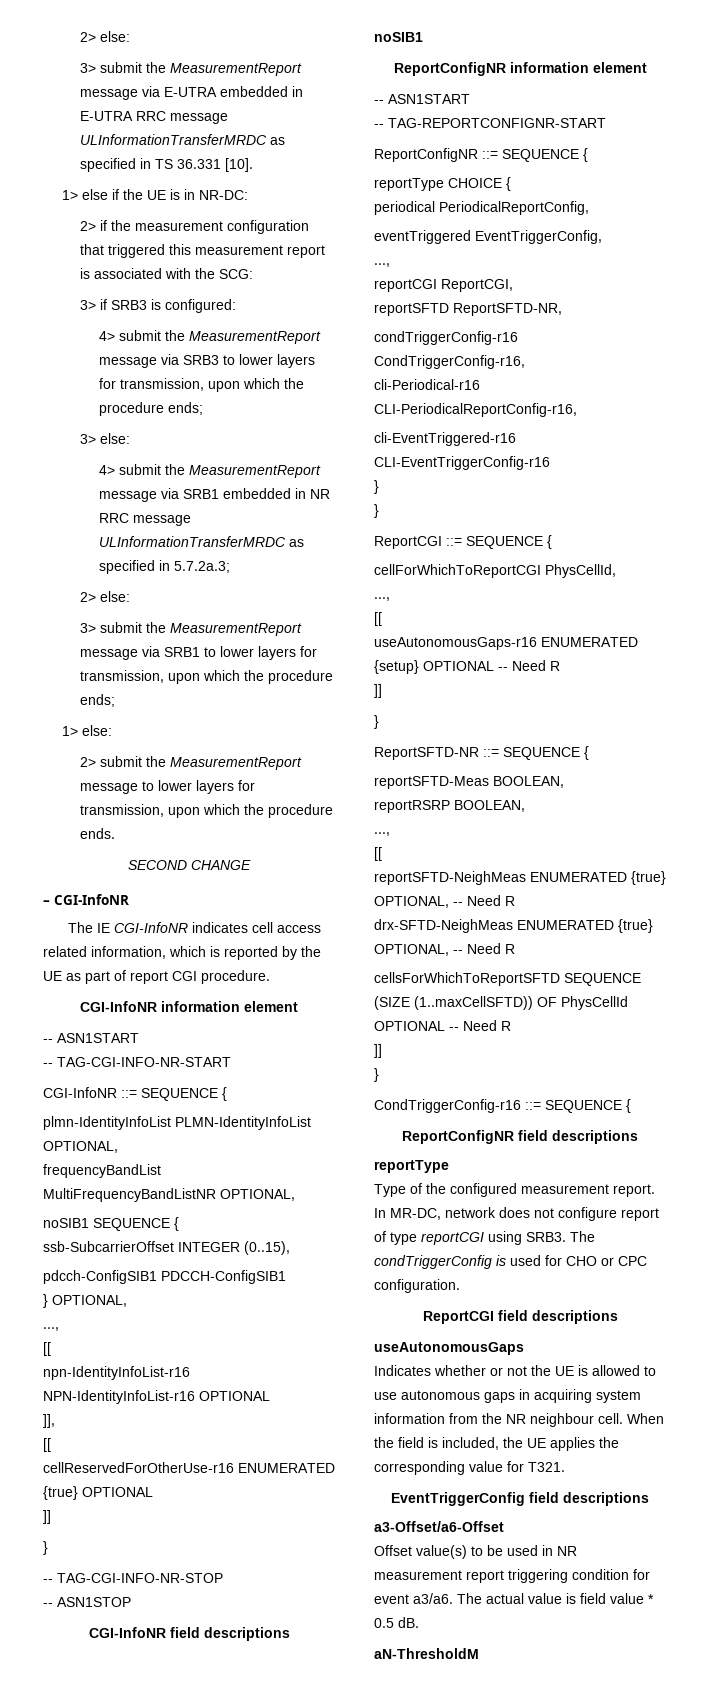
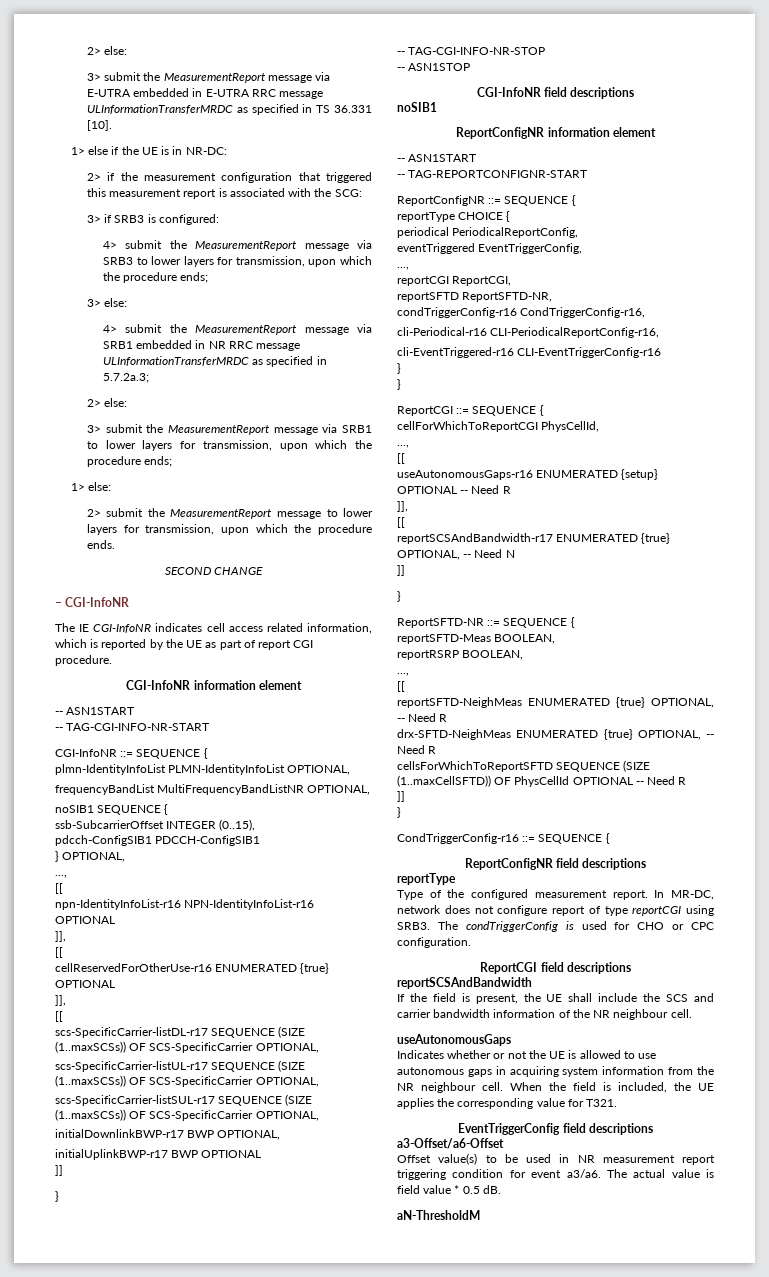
  cellReservedForOtherUse-r16 ENUMERATED {true} OPTIONAL
+ ]],
+ [[
+ scs-SpecificCarrier-listDL-r17 SEQUENCE (SIZE (1..maxSCSs)) OF SCS-SpecificCarrier OPTIONAL,
+ scs-SpecificCarrier-listUL-r17 SEQUENCE (SIZE (1..maxSCSs)) OF SCS-SpecificCarrier OPTIONAL,
+ scs-SpecificCarrier-listSUL-r17 SEQUENCE (SIZE (1..maxSCSs)) OF SCS-SpecificCarrier OPTIONAL,
+ initialDownlinkBWP-r17 BWP OPTIONAL,
+ initialUplinkBWP-r17 BWP OPTIONAL
  useAutonomousGaps-r16 ENUMERATED {setup} OPTIONAL -- Need R
+ ]],
+ [[
+ reportSCSAndBandwidth-r17 ENUMERATED {true} OPTIONAL, -- Need N
+ reportSCSAndBandwidth
+ If the field is present, the UE shall include the SCS and carrier bandwidth information of the NR neighbour cell.

